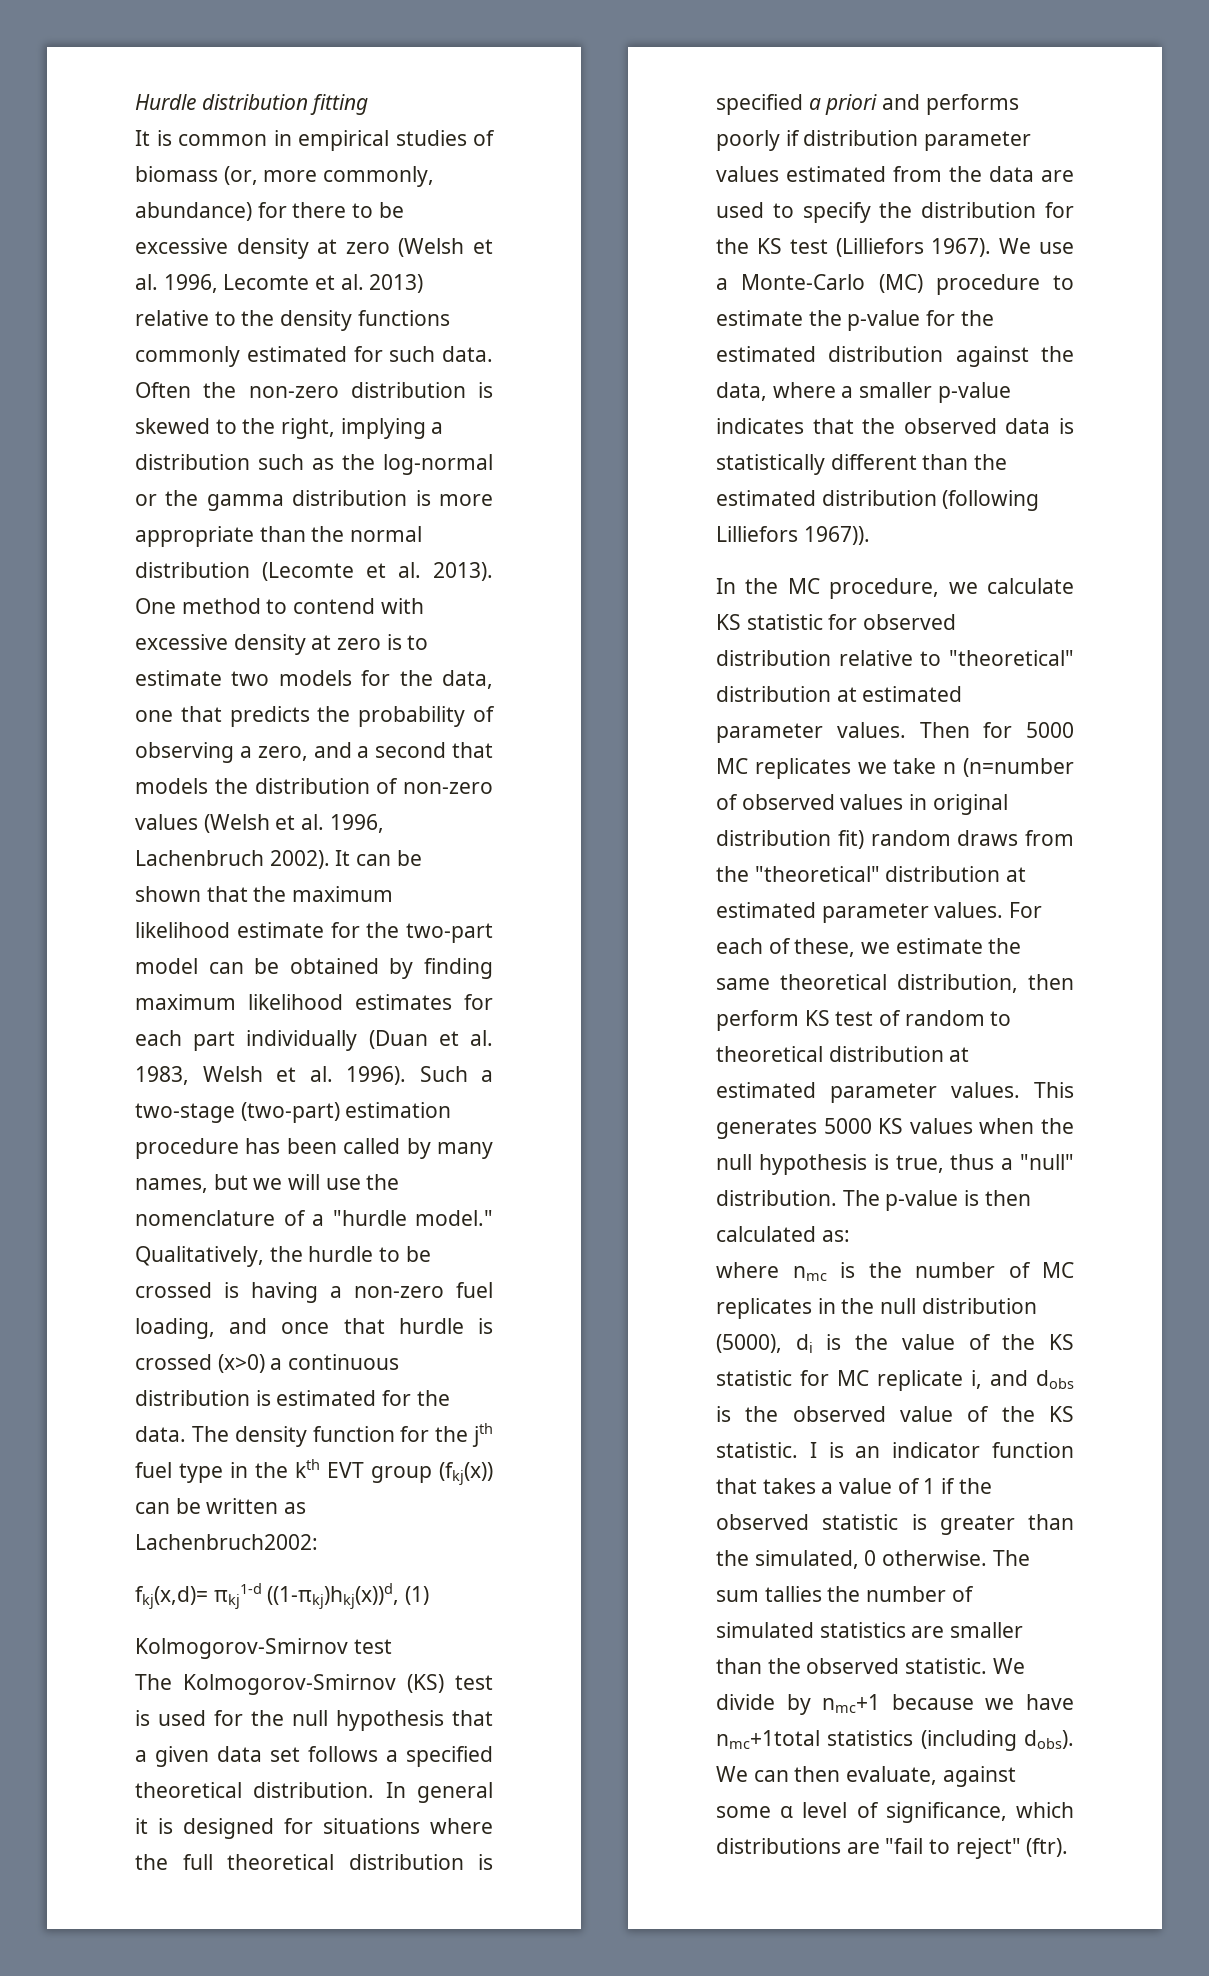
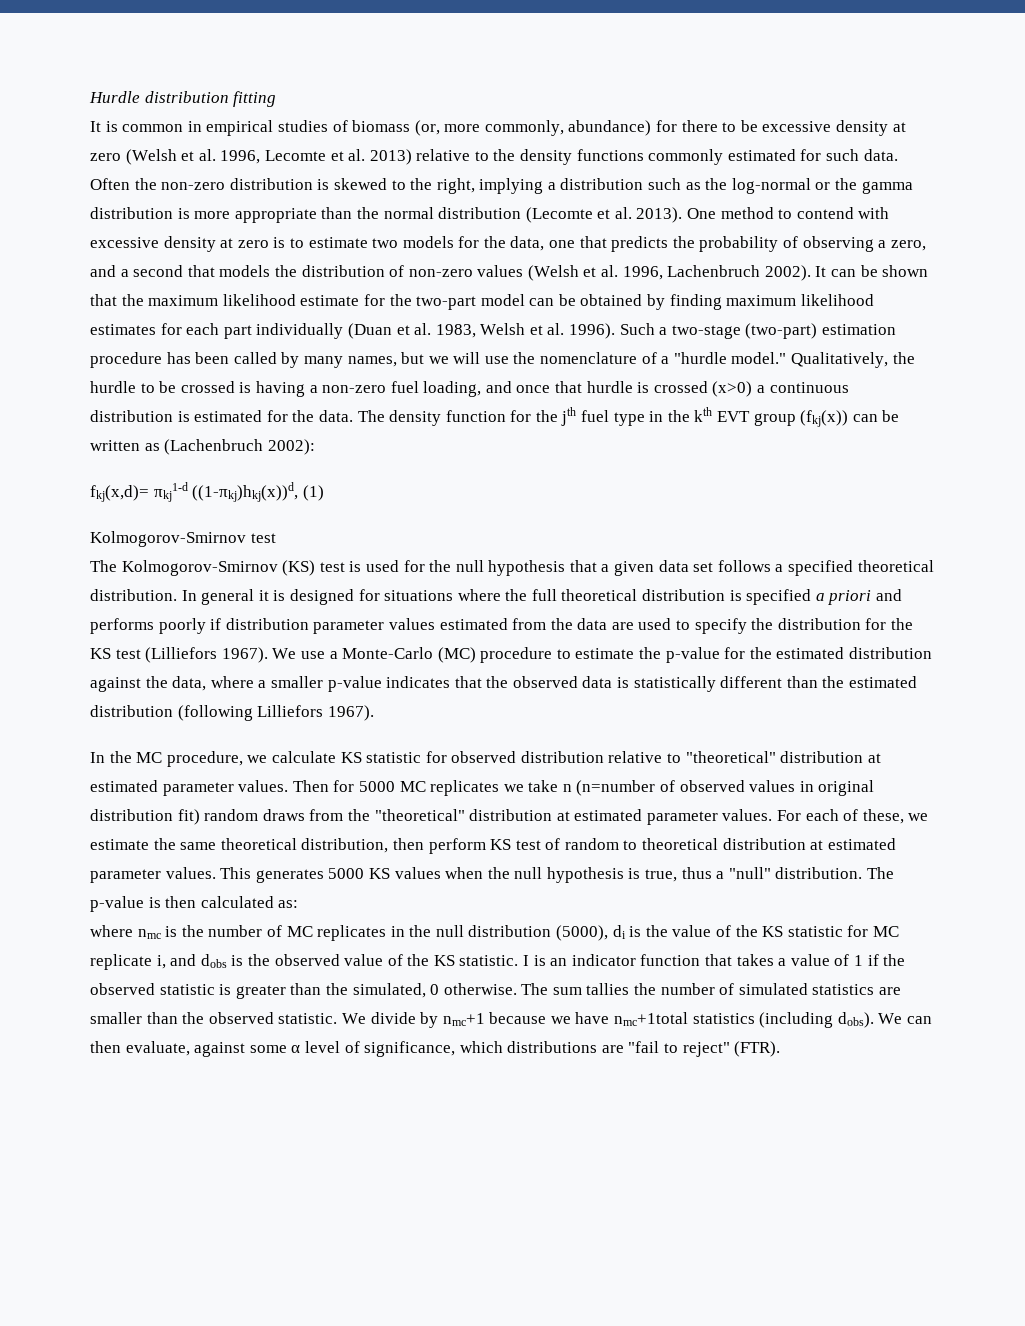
- The density function for the jth fuel type in the kth EVT group (fkj(x)) can be written as Lachenbruch2002:
+ The density function for the jth fuel type in the kth EVT group (fkj(x)) can be written as (Lachenbruch 2002):
- We use a Monte-Carlo (MC) procedure to estimate the p-value for the estimated distribution against the data, where a smaller p-value indicates that the observed data is statistically different than the estimated distribution (following Lilliefors 1967)).
+ We use a Monte-Carlo (MC) procedure to estimate the p-value for the estimated distribution against the data, where a smaller p-value indicates that the observed data is statistically different than the estimated distribution (following Lilliefors 1967).
- We can then evaluate, against some α level of significance, which distributions are "fail to reject" (ftr).
+ We can then evaluate, against some α level of significance, which distributions are "fail to reject" (FTR).

